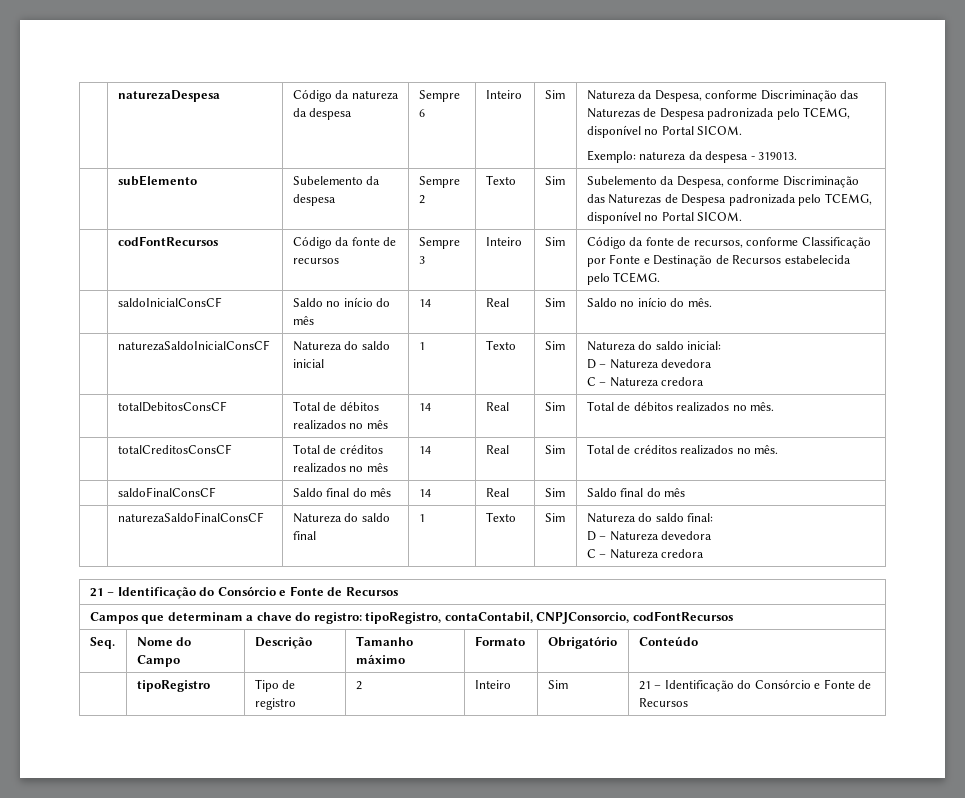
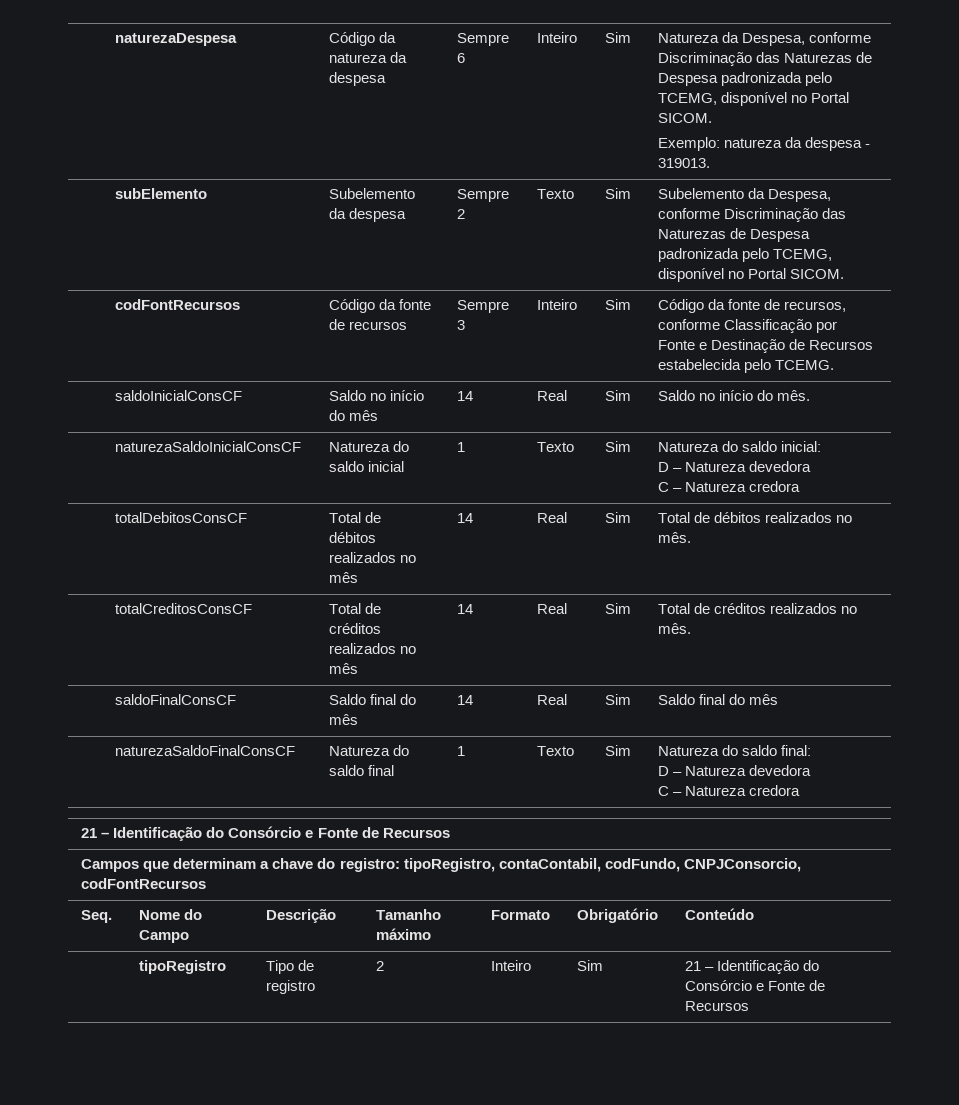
- Campos que determinam a chave do registro: tipoRegistro, contaContabil, CNPJConsorcio, codFontRecursos
+ Campos que determinam a chave do registro: tipoRegistro, contaContabil, codFundo, CNPJConsorcio, codFontRecursos

